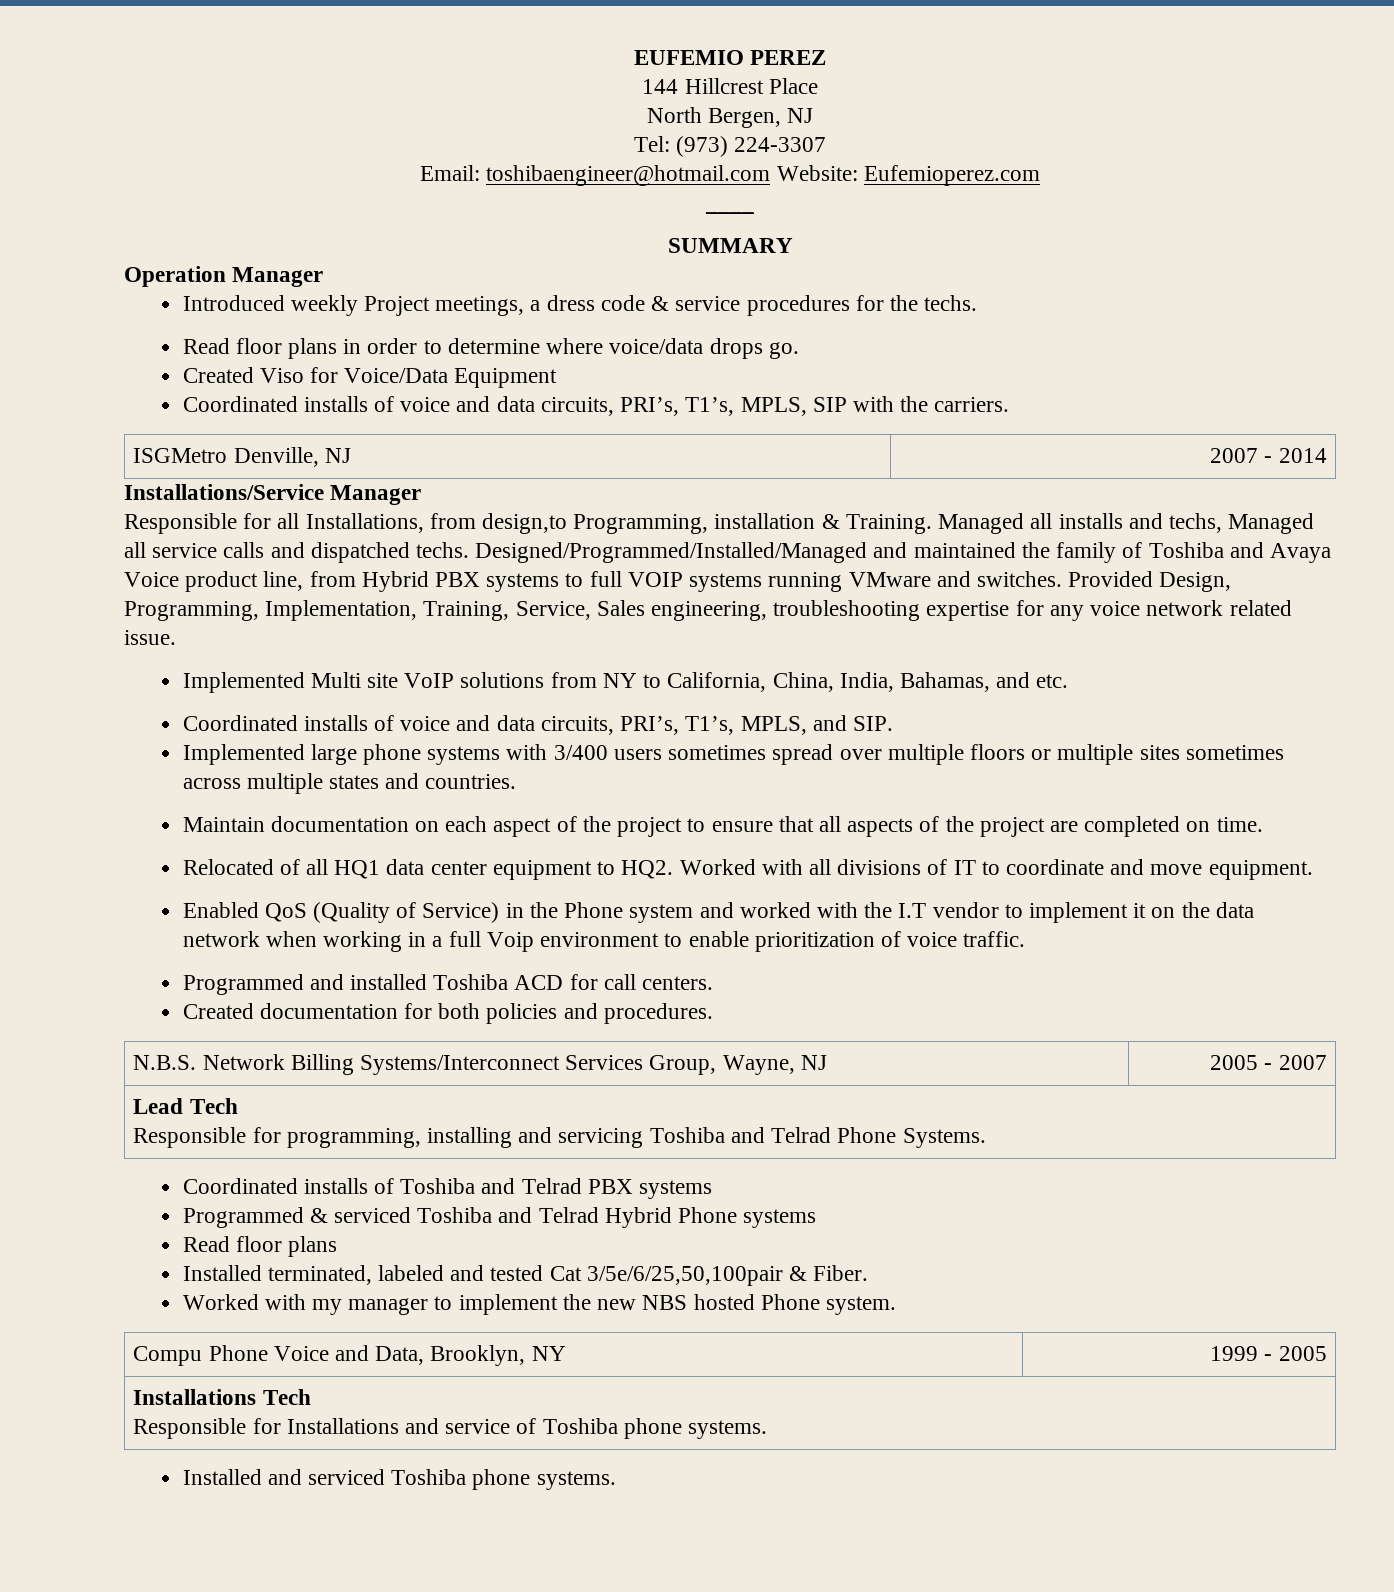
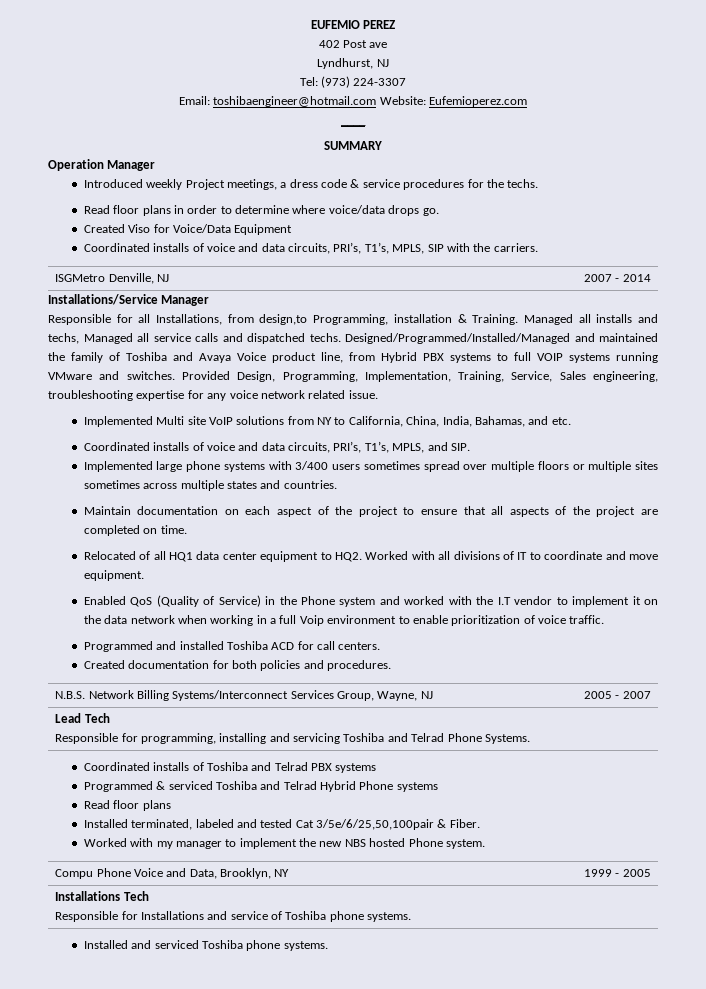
- 144 Hillcrest Place
- North Bergen, NJ
+ 402 Post ave
+ Lyndhurst, NJ

